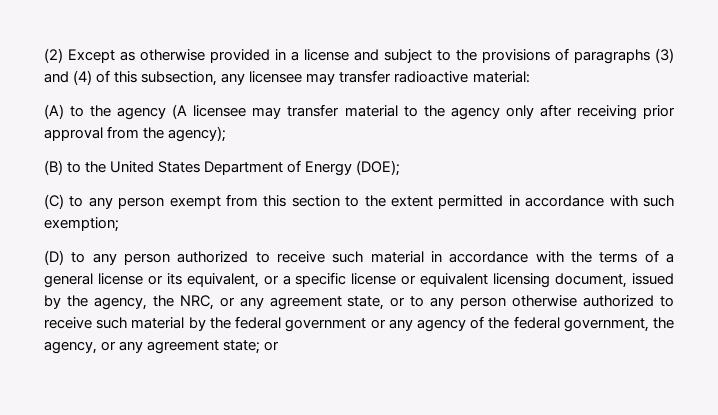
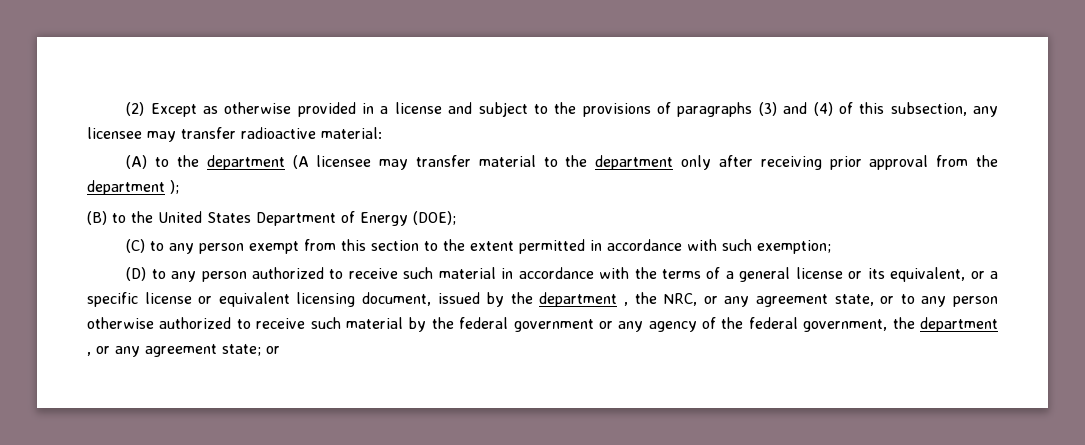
- (A) to the agency (A licensee may transfer material to the agency only after receiving prior approval from the agency);
+ (A) to the department (A licensee may transfer material to the department only after receiving prior approval from the department );
- (D) to any person authorized to receive such material in accordance with the terms of a general license or its equivalent, or a specific license or equivalent licensing document, issued by the agency, the NRC, or any agreement state, or to any person otherwise authorized to receive such material by the federal government or any agency of the federal government, the agency, or any agreement state;
+ (D) to any person authorized to receive such material in accordance with the terms of a general license or its equivalent, or a specific license or equivalent licensing document, issued by the department , the NRC, or any agreement state, or to any person otherwise authorized to receive such material by the federal government or any agency of the federal government, the department , or any agreement state;

